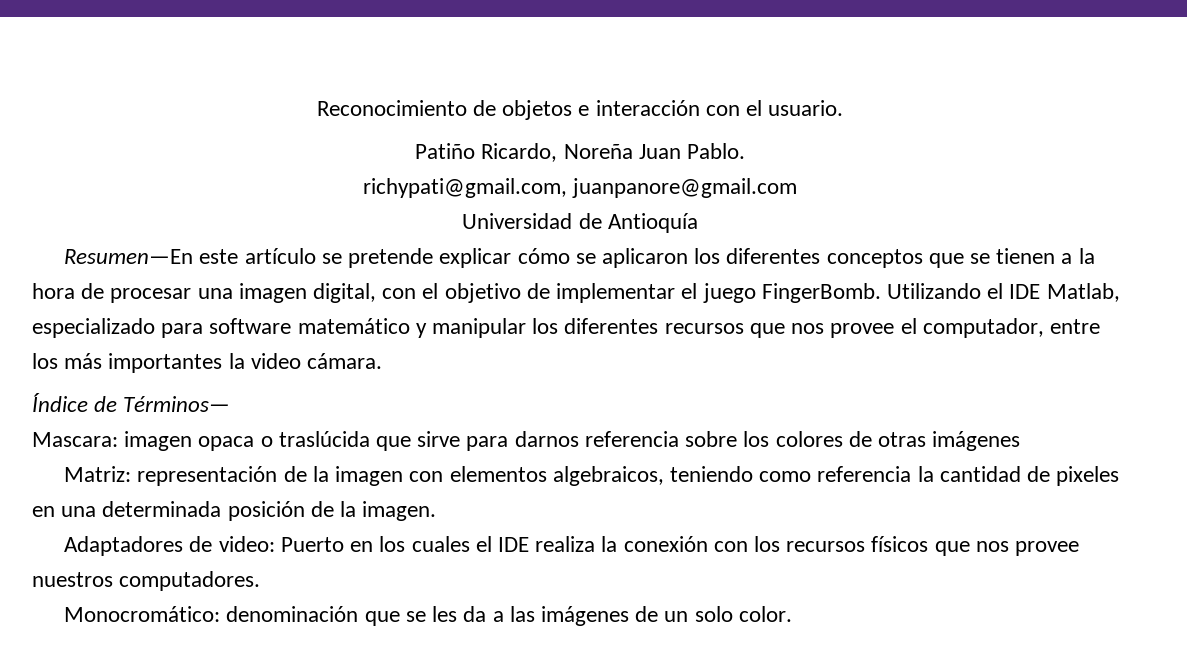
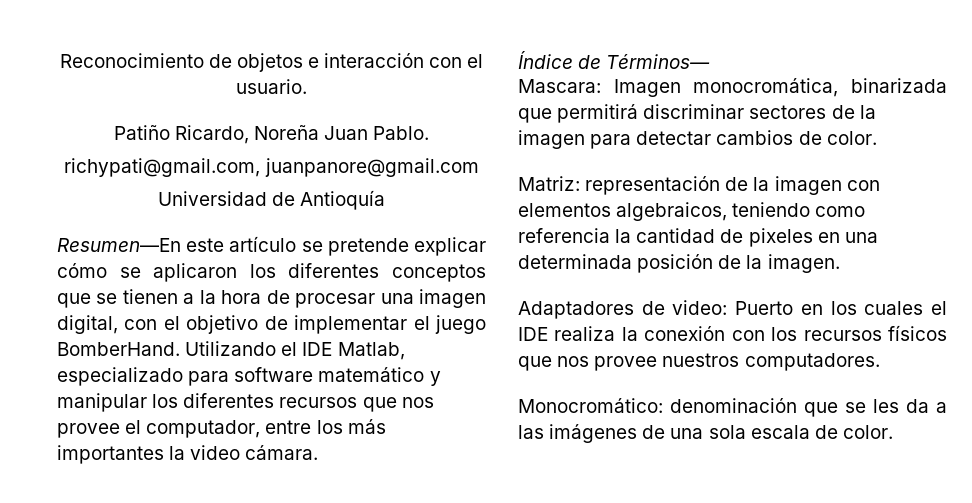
- Resumen—En este artículo se pretende explicar cómo se aplicaron los diferentes conceptos que se tienen a la hora de procesar una imagen digital, con el objetivo de implementar el juego FingerBomb.
+ Resumen—En este artículo se pretende explicar cómo se aplicaron los diferentes conceptos que se tienen a la hora de procesar una imagen digital, con el objetivo de implementar el juego BomberHand.
- Mascara: imagen opaca o traslúcida que sirve para darnos referencia sobre los colores de otras imágenes
+ Mascara: Imagen monocromática, binarizada que permitirá discriminar sectores de la imagen para detectar cambios de color.
- Monocromático: denominación que se les da a las imágenes de un solo color.
+ Monocromático: denominación que se les da a las imágenes de una sola escala de color.

